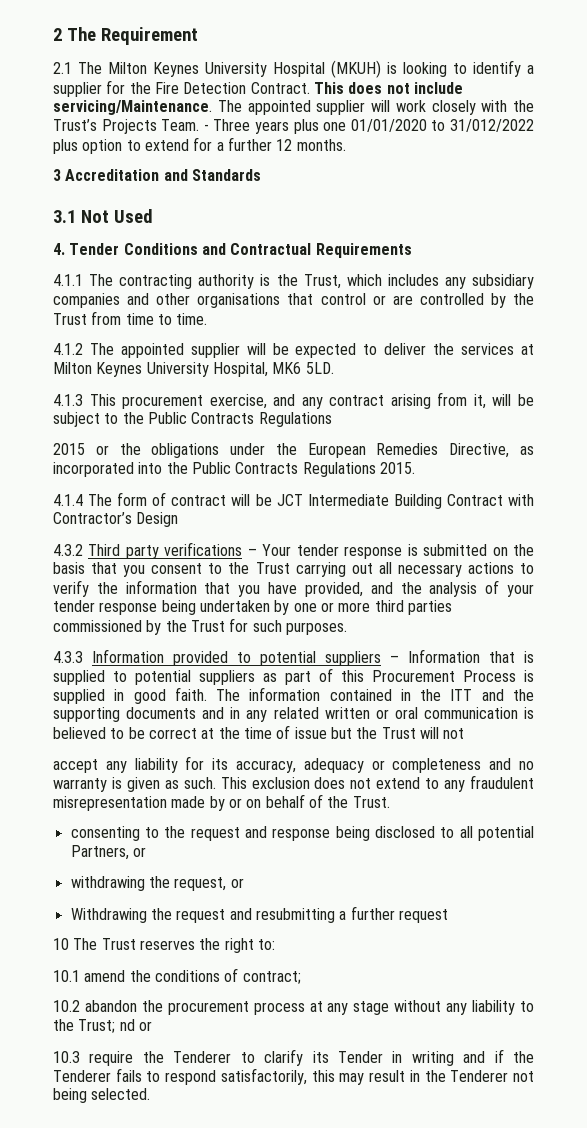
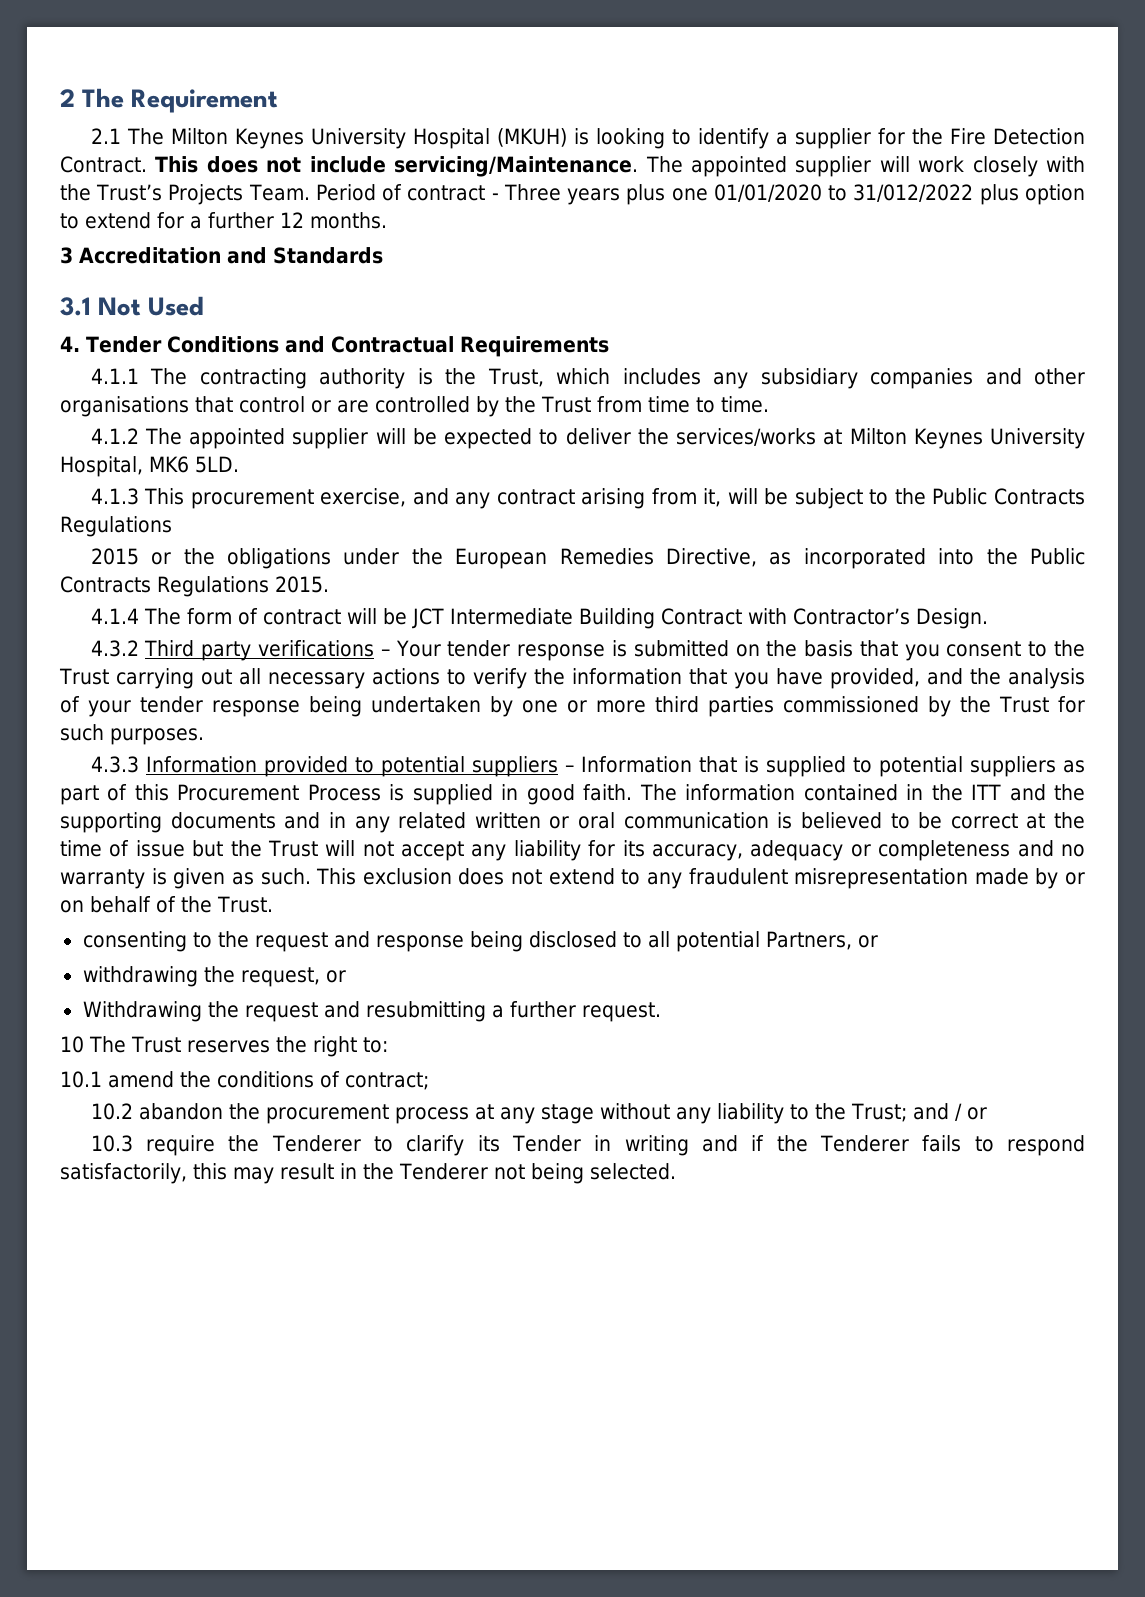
- - Three years plus one 01/01/2020 to 31/012/2022 plus option to extend for a further 12 months.
+ Period of contract - Three years plus one 01/01/2020 to 31/012/2022 plus option to extend for a further 12 months.
- 4.1.2 The appointed supplier will be expected to deliver the services at Milton Keynes University Hospital, MK6 5LD.
+ 4.1.2 The appointed supplier will be expected to deliver the services/works at Milton Keynes University Hospital, MK6 5LD.
- 4.1.4 The form of contract will be JCT Intermediate Building Contract with Contractor’s Design
+ 4.1.4 The form of contract will be JCT Intermediate Building Contract with Contractor’s Design.
- The information contained in the ITT and the supporting documents and in any related written or oral communication is believed to be correct at the time of issue but the Trust will not
- accept any liability for its accuracy, adequacy or completeness and no warranty is given as such.
+ The information contained in the ITT and the supporting documents and in any related written or oral communication is believed to be correct at the time of issue but the Trust will not accept any liability for its accuracy, adequacy or completeness and no warranty is given as such.
- Withdrawing the request and resubmitting a further request
+ Withdrawing the request and resubmitting a further request.
- 10.2 abandon the procurement process at any stage without any liability to the Trust; nd or
+ 10.2 abandon the procurement process at any stage without any liability to the Trust; and / or

